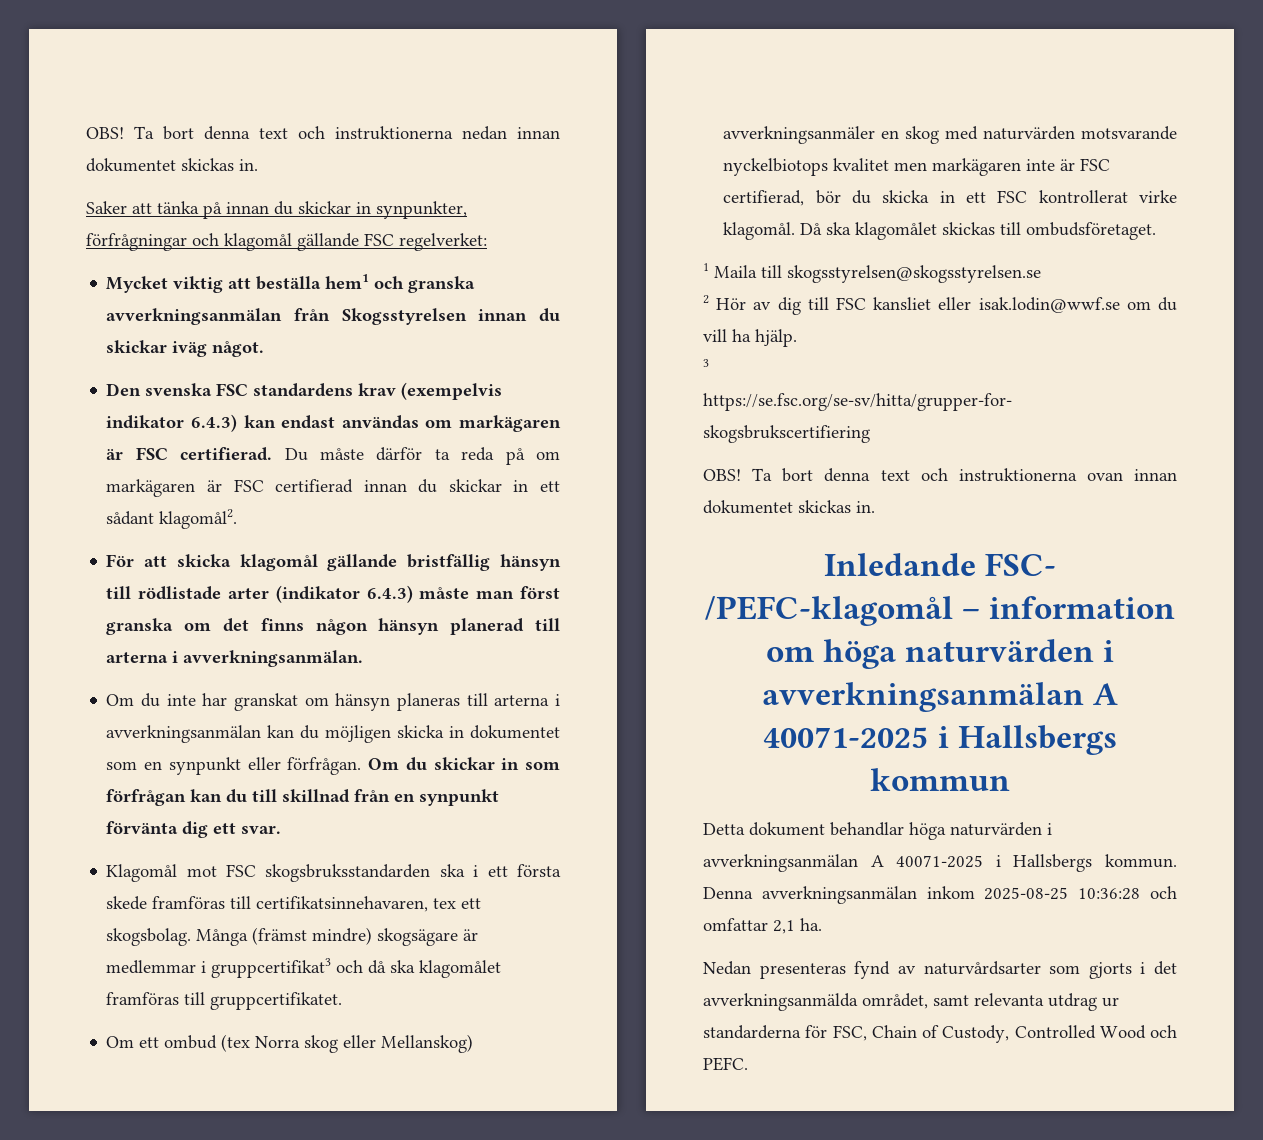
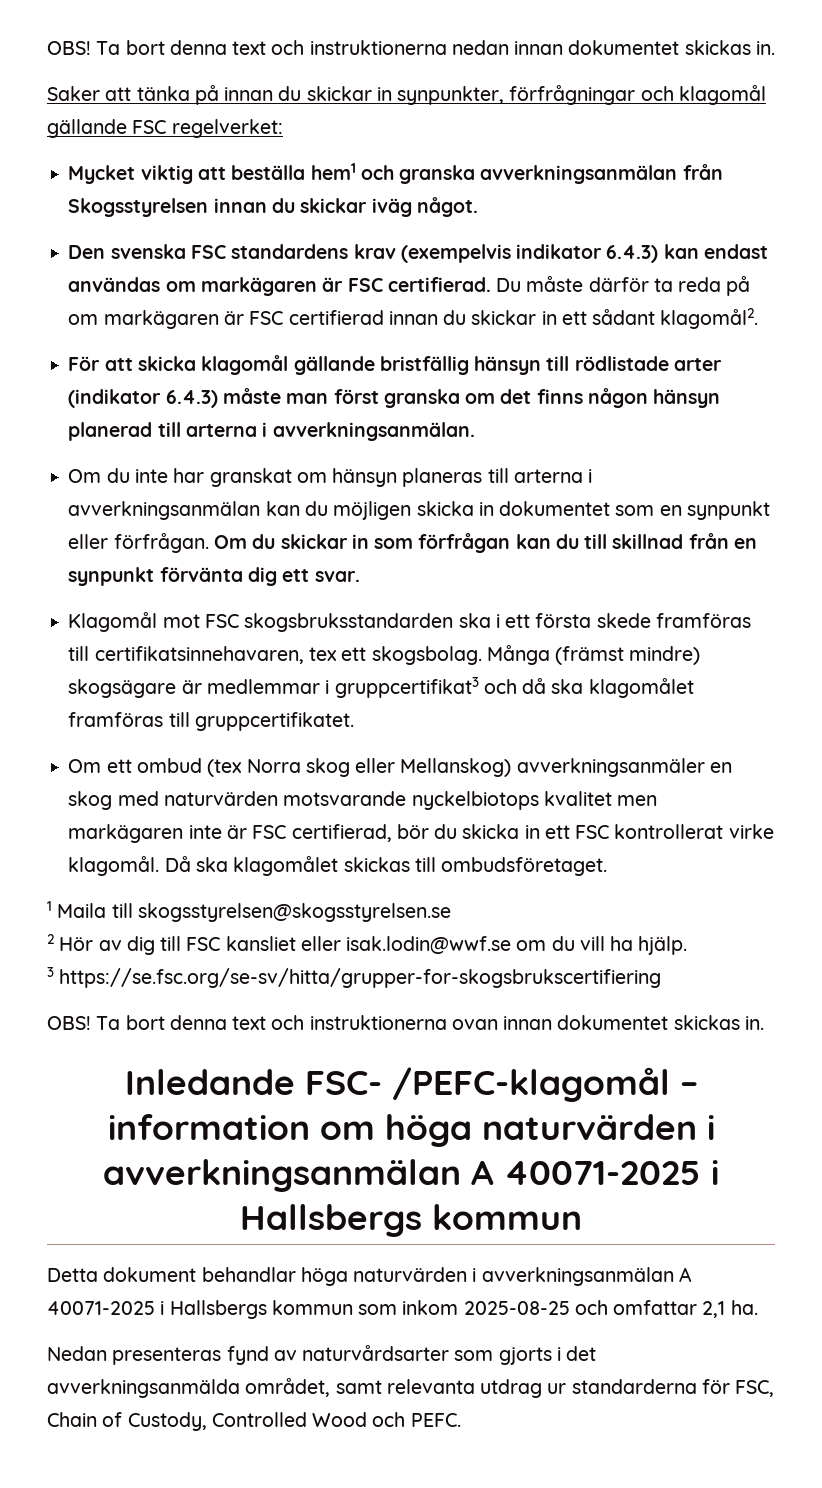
- Detta dokument behandlar höga naturvärden i avverkningsanmälan A 40071-2025 i Hallsbergs kommun. Denna avverkningsanmälan inkom 2025-08-25 10:36:28 och omfattar 2,1 ha.
+ Detta dokument behandlar höga naturvärden i avverkningsanmälan A 40071-2025 i Hallsbergs kommun som inkom 2025-08-25 och omfattar 2,1 ha.

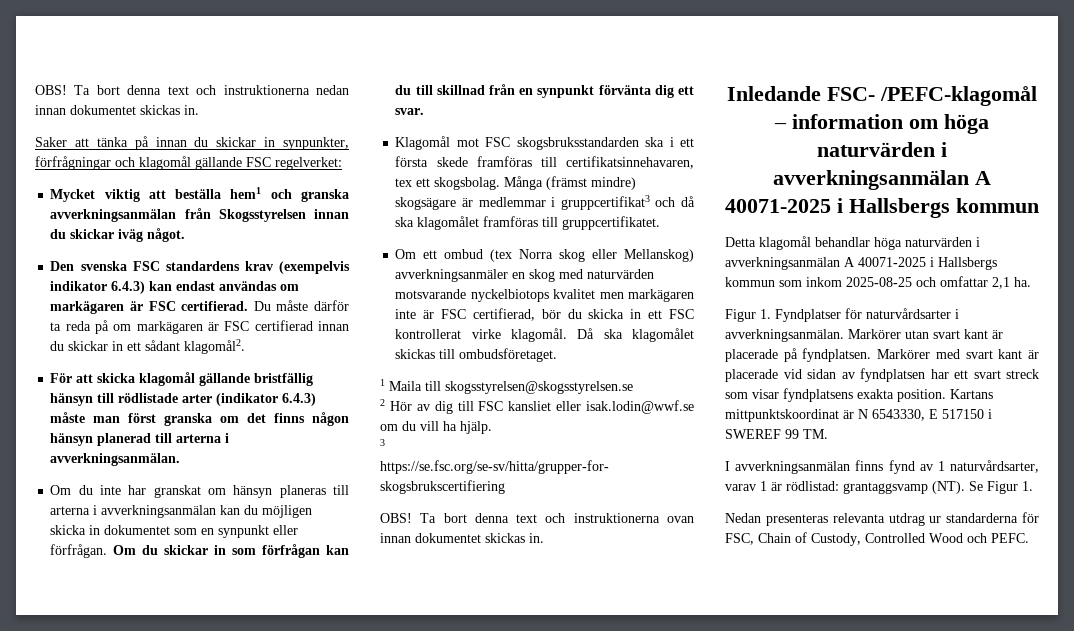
- Detta dokument behandlar höga naturvärden i avverkningsanmälan A 40071-2025 i Hallsbergs kommun som inkom 2025-08-25 och omfattar 2,1 ha.
+ Detta klagomål behandlar höga naturvärden i avverkningsanmälan A 40071-2025 i Hallsbergs kommun som inkom 2025-08-25 och omfattar 2,1 ha.
- Nedan presenteras fynd av naturvårdsarter som gjorts i det avverkningsanmälda området, samt relevanta utdrag ur standarderna för FSC, Chain of Custody, Controlled Wood och PEFC.
+ Figur 1. Fyndplatser för naturvårdsarter i avverkningsanmälan. Markörer utan svart kant är placerade på fyndplatsen. Markörer med svart kant är placerade vid sidan av fyndplatsen har ett svart streck som visar fyndplatsens exakta position. Kartans mittpunktskoordinat är N 6543330, E 517150 i SWEREF 99 TM.
+ I avverkningsanmälan finns fynd av 1 naturvårdsarter, varav 1 är rödlistad: grantaggsvamp (NT). Se Figur 1.
+ Nedan presenteras relevanta utdrag ur standarderna för FSC, Chain of Custody, Controlled Wood och PEFC.

